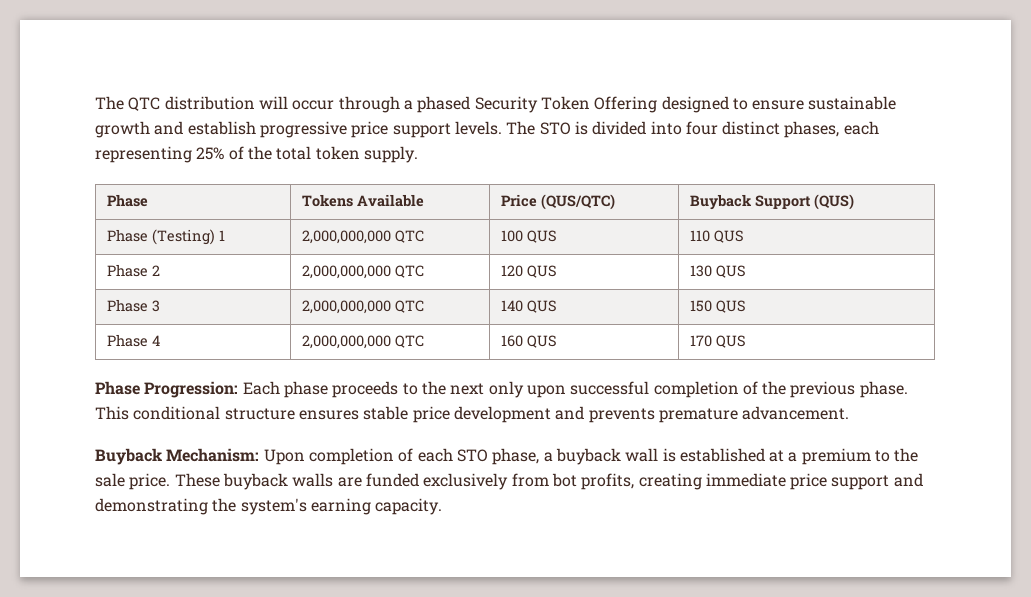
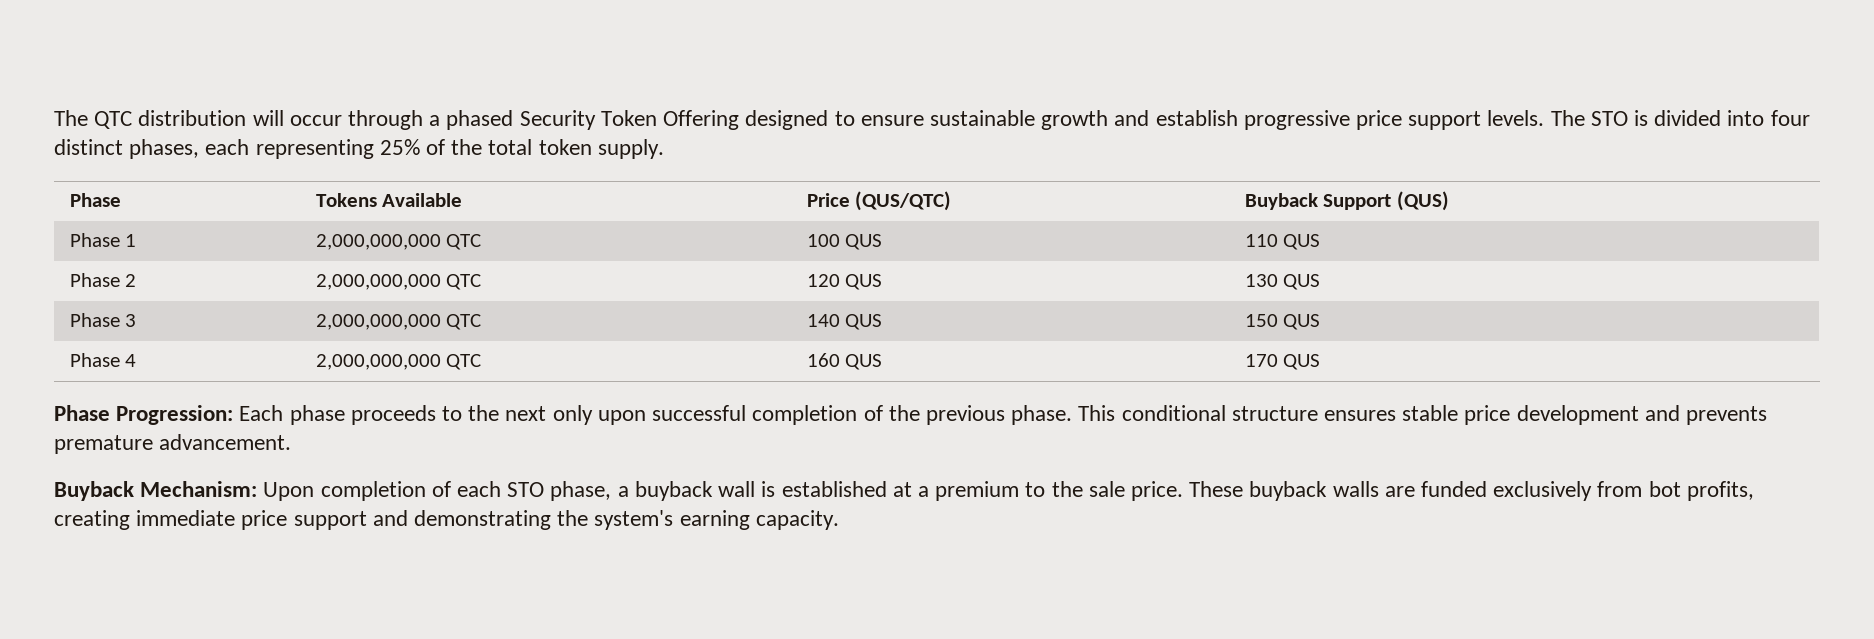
- Phase (Testing) 1 | 2,000,000,000 QTC | 100 QUS | 110 QUS
+ Phase 1 | 2,000,000,000 QTC | 100 QUS | 110 QUS

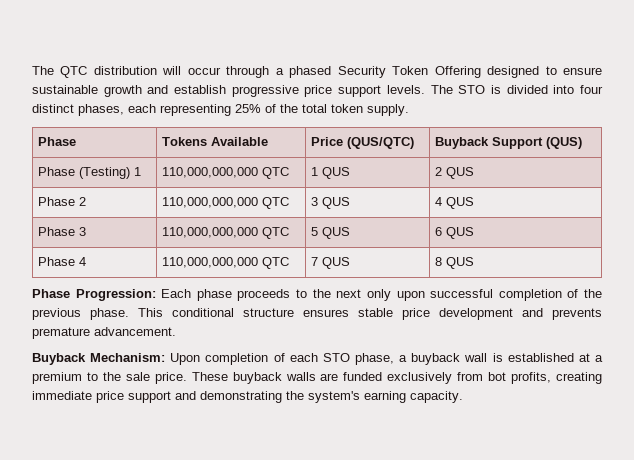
- Phase 1 | 2,000,000,000 QTC | 100 QUS | 110 QUS
+ Phase (Testing) 1 | 110,000,000,000 QTC | 1 QUS | 2 QUS
- Phase 2 | 2,000,000,000 QTC | 120 QUS | 130 QUS
+ Phase 2 | 110,000,000,000 QTC | 3 QUS | 4 QUS
- Phase 3 | 2,000,000,000 QTC | 140 QUS | 150 QUS
+ Phase 3 | 110,000,000,000 QTC | 5 QUS | 6 QUS
- Phase 4 | 2,000,000,000 QTC | 160 QUS | 170 QUS
+ Phase 4 | 110,000,000,000 QTC | 7 QUS | 8 QUS

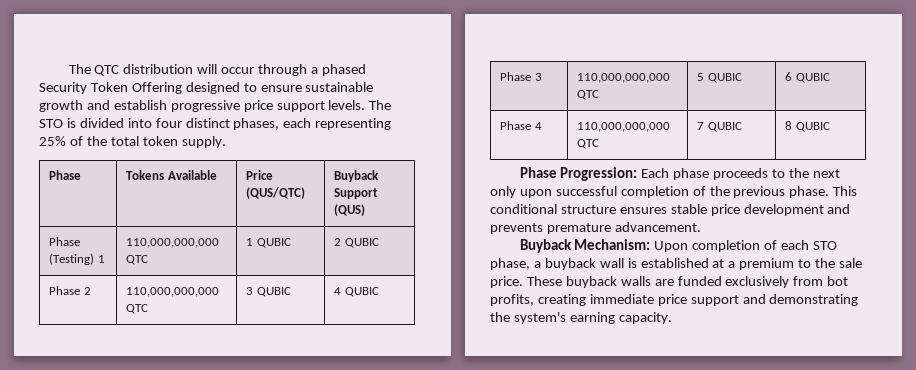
- Phase (Testing) 1 | 110,000,000,000 QTC | 1 QUS | 2 QUS
+ Phase (Testing) 1 | 110,000,000,000 QTC | 1 QUBIC | 2 QUBIC
- Phase 2 | 110,000,000,000 QTC | 3 QUS | 4 QUS
+ Phase 2 | 110,000,000,000 QTC | 3 QUBIC | 4 QUBIC
- Phase 3 | 110,000,000,000 QTC | 5 QUS | 6 QUS
+ Phase 3 | 110,000,000,000 QTC | 5 QUBIC | 6 QUBIC
- Phase 4 | 110,000,000,000 QTC | 7 QUS | 8 QUS
+ Phase 4 | 110,000,000,000 QTC | 7 QUBIC | 8 QUBIC

